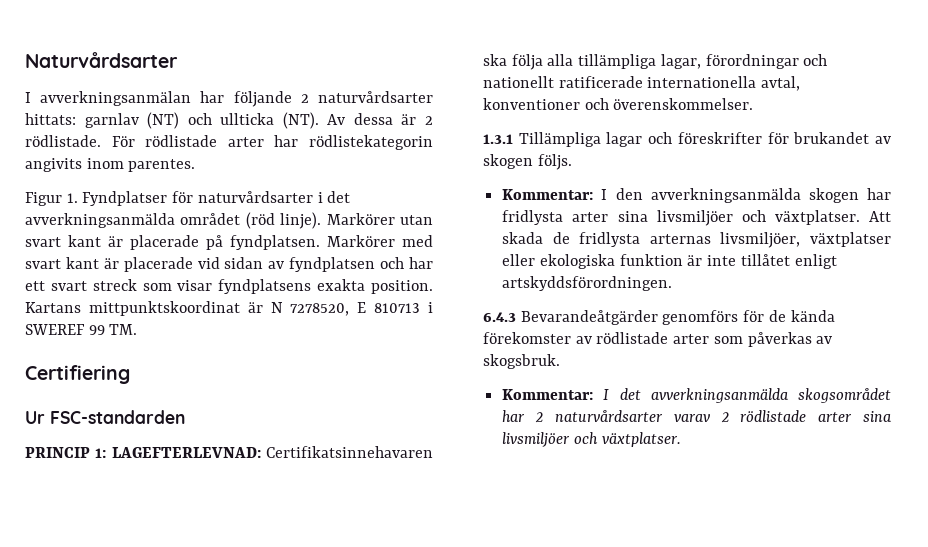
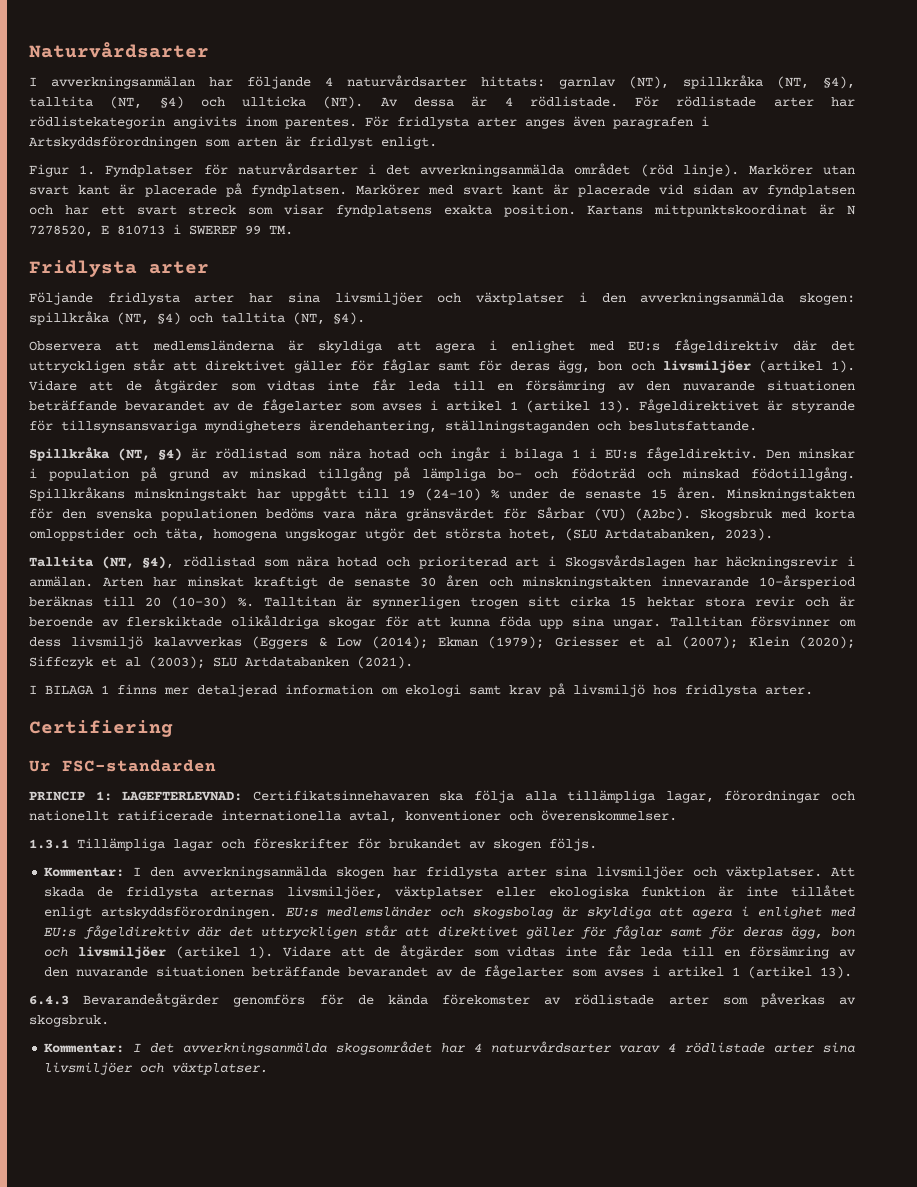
- I avverkningsanmälan har följande 2 naturvårdsarter hittats: garnlav (NT) och ullticka (NT). Av dessa är 2 rödlistade.
+ I avverkningsanmälan har följande 4 naturvårdsarter hittats: garnlav (NT), spillkråka (NT, §4), talltita (NT, §4) och ullticka (NT). Av dessa är 4 rödlistade.
+ För fridlysta arter anges även paragrafen i Artskyddsförordningen som arten är fridlyst enligt.
+ Fridlysta arter
+ Följande fridlysta arter har sina livsmiljöer och växtplatser i den avverkningsanmälda skogen: spillkråka (NT, §4) och talltita (NT, §4).
+ Observera att medlemsländerna är skyldiga att agera i enlighet med EU:s fågeldirektiv där det uttryckligen står att direktivet gäller för fåglar samt för deras ägg, bon och livsmiljöer (artikel 1). Vidare att de åtgärder som vidtas inte får leda till en försämring av den nuvarande situationen beträffande bevarandet av de fågelarter som avses i artikel 1 (artikel 13). Fågeldirektivet är styrande för tillsynsansvariga myndigheters ärendehantering, ställningstaganden och beslutsfattande.
+ Spillkråka (NT, §4) är rödlistad som nära hotad och ingår i bilaga 1 i EU:s fågeldirektiv. Den minskar i population på grund av minskad tillgång på lämpliga bo- och födoträd och minskad födotillgång. Spillkråkans minskningstakt har uppgått till 19 (24-10) % under de senaste 15 åren. Minskningstakten för den svenska populationen bedöms vara nära gränsvärdet för Sårbar (VU) (A2bc). Skogsbruk med korta omloppstider och täta, homogena ungskogar utgör det största hotet, (SLU Artdatabanken, 2023).
+ Talltita (NT, §4), rödlistad som nära hotad och prioriterad art i Skogsvårdslagen har häckningsrevir i anmälan. Arten har minskat kraftigt de senaste 30 åren och minskningstakten innevarande 10-årsperiod beräknas till 20 (10-30) %. Talltitan är synnerligen trogen sitt cirka 15 hektar stora revir och är beroende av flerskiktade olikåldriga skogar för att kunna föda upp sina ungar. Talltitan försvinner om dess livsmiljö kalavverkas (Eggers & Low (2014); Ekman (1979); Griesser et al (2007); Klein (2020); Siffczyk et al (2003); SLU Artdatabanken (2021).
+ I BILAGA 1 finns mer detaljerad information om ekologi samt krav på livsmiljö hos fridlysta arter.
+ EU:s medlemsländer och skogsbolag är skyldiga att agera i enlighet med EU:s fågeldirektiv där det uttryckligen står att direktivet gäller för fåglar samt för deras ägg, bon och livsmiljöer (artikel 1). Vidare att de åtgärder som vidtas inte får leda till en försämring av den nuvarande situationen beträffande bevarandet av de fågelarter som avses i artikel 1 (artikel 13).
- Kommentar: I det avverkningsanmälda skogsområdet har 2 naturvårdsarter varav 2 rödlistade arter sina livsmiljöer och växtplatser.
+ Kommentar: I det avverkningsanmälda skogsområdet har 4 naturvårdsarter varav 4 rödlistade arter sina livsmiljöer och växtplatser.

